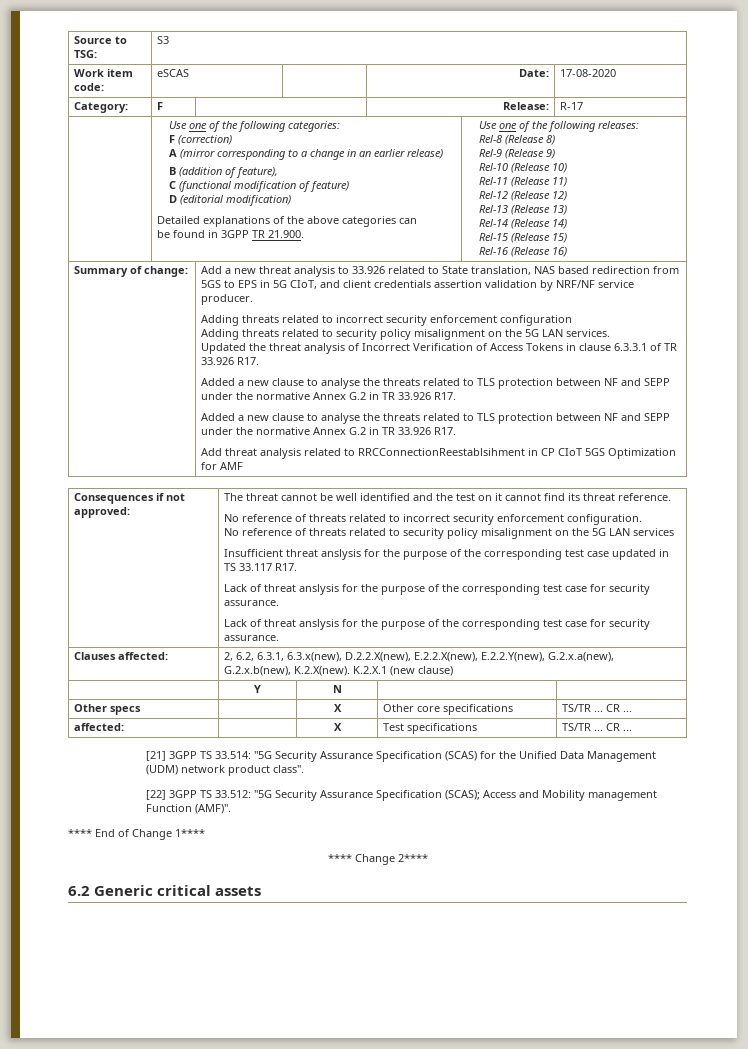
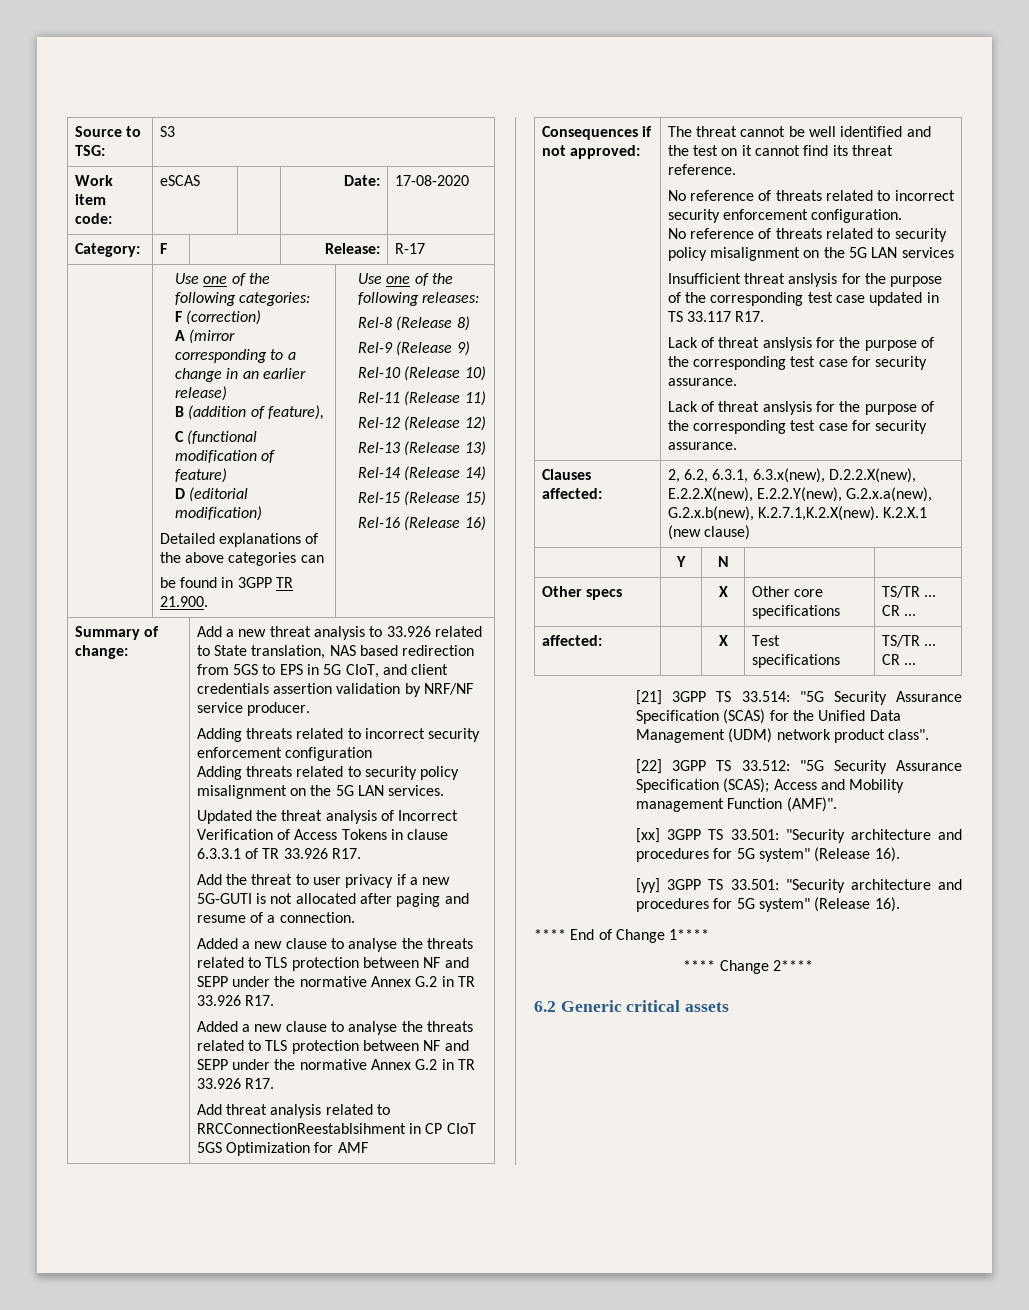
+ Add the threat to user privacy if a new 5G-GUTI is not allocated after paging and resume of a connection.
- Clauses affected: | 2, 6.2, 6.3.1, 6.3.x(new), D.2.2.X(new), E.2.2.X(new), E.2.2.Y(new), G.2.x.a(new), G.2.x.b(new), K.2.X(new). K.2.X.1 (new clause)
+ Clauses affected: | 2, 6.2, 6.3.1, 6.3.x(new), D.2.2.X(new), E.2.2.X(new), E.2.2.Y(new), G.2.x.a(new), G.2.x.b(new), K.2.7.1,K.2.X(new). K.2.X.1 (new clause)
+ [xx] 3GPP TS 33.501: "Security architecture and procedures for 5G system" (Release 16).
+ [yy] 3GPP TS 33.501: "Security architecture and procedures for 5G system" (Release 16).

